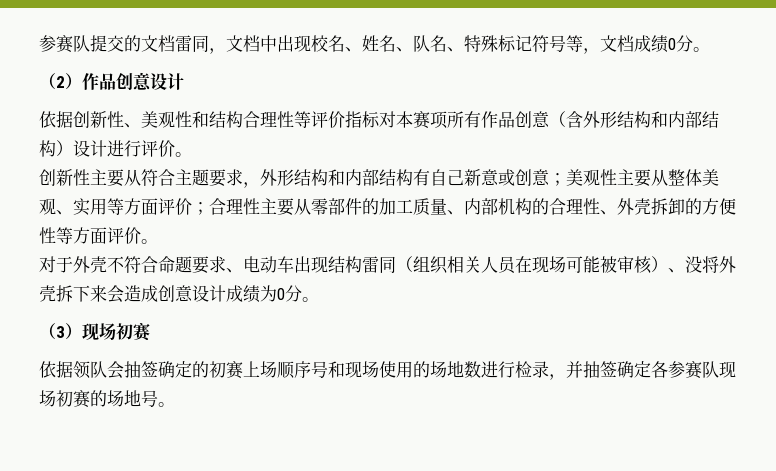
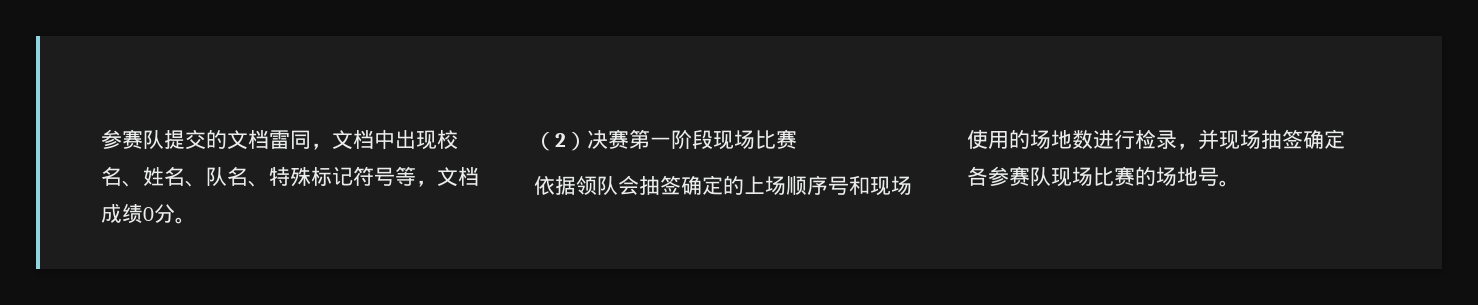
- （2）作品创意设计
- 依据创新性、美观性和结构合理性等评价指标对本赛项所有作品创意（含外形结构和内部结构）设计进行评价。
- 创新性主要从符合主题要求，外形结构和内部结构有自己新意或创意；美观性主要从整体美观、实用等方面评价；合理性主要从零部件的加工质量、内部机构的合理性、外壳拆卸的方便性等方面评价。
- 对于外壳不符合命题要求、电动车出现结构雷同（组织相关人员在现场可能被审核）、没将外壳拆下来会造成创意设计成绩为0分。
- （3）现场初赛
+ （2）决赛第一阶段现场比赛
- 依据领队会抽签确定的初赛上场顺序号和现场使用的场地数进行检录，并抽签确定各参赛队现场初赛的场地号。
+ 依据领队会抽签确定的上场顺序号和现场使用的场地数进行检录，并现场抽签确定各参赛队现场比赛的场地号。

